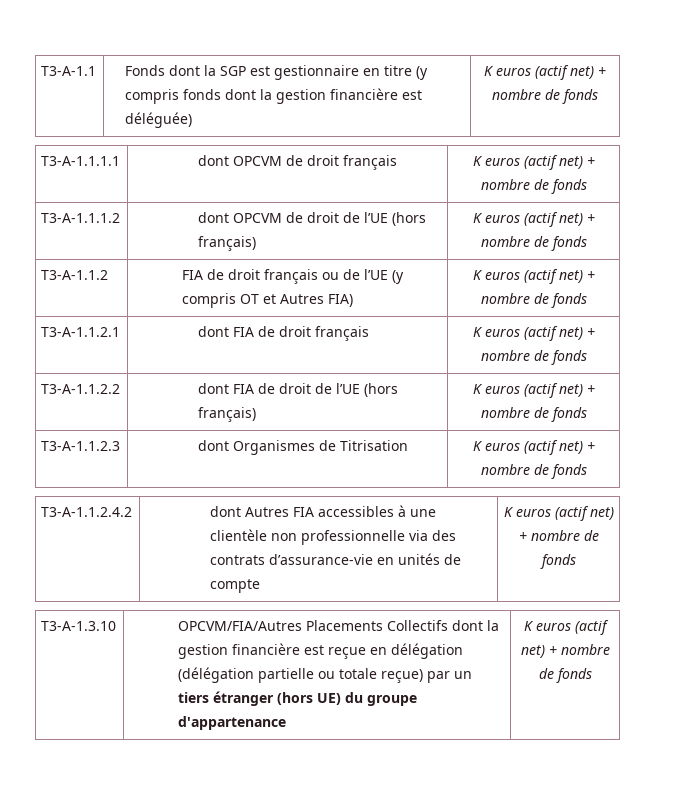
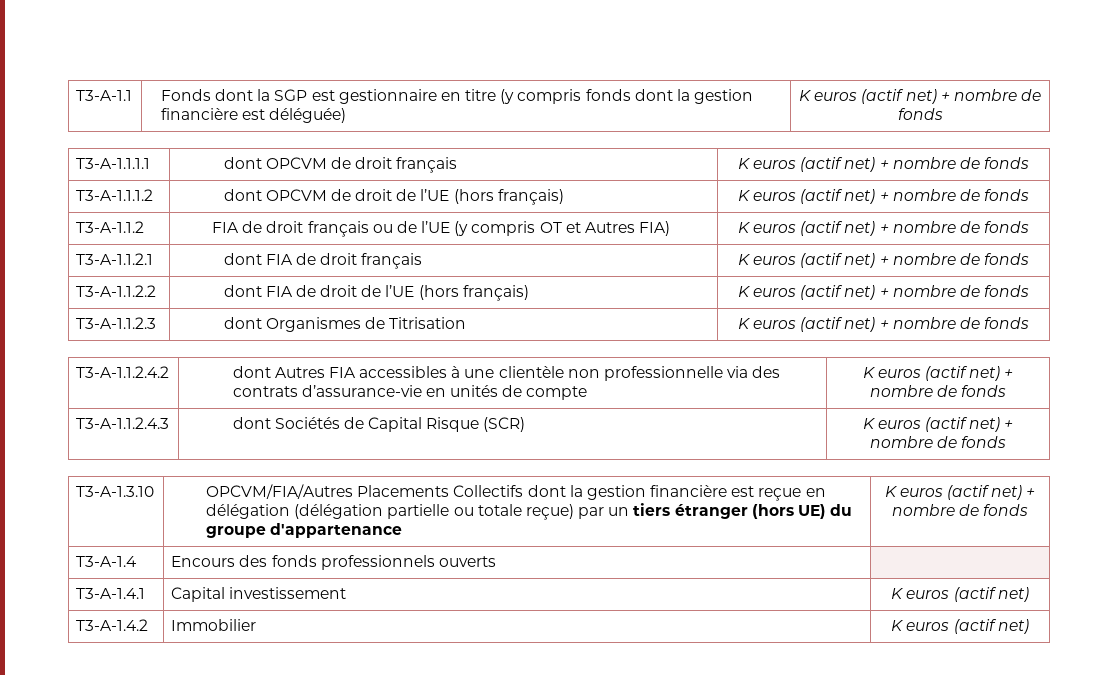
+ T3-A-1.1.2.4.3 | dont Sociétés de Capital Risque (SCR) | K euros (actif net) + nombre de fonds
+ T3-A-1.4 | Encours des fonds professionnels ouverts |
+ T3-A-1.4.1 | Capital investissement | K euros (actif net)
+ T3-A-1.4.2 | Immobilier | K euros (actif net)

